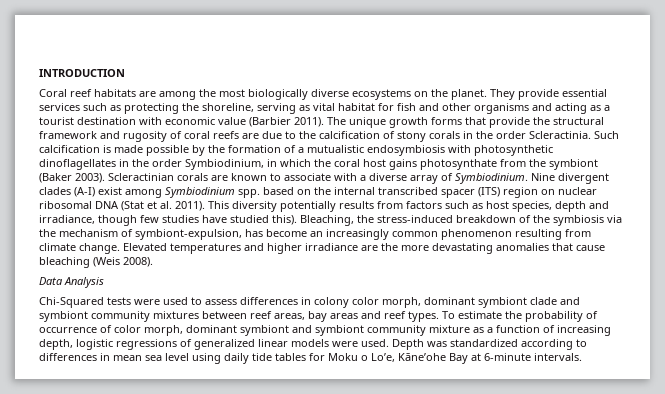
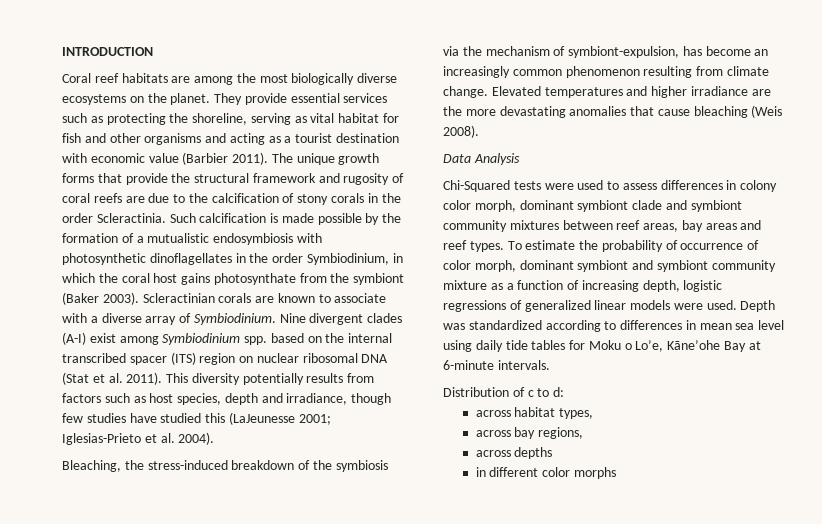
- This diversity potentially results from factors such as host species, depth and irradiance, though few studies have studied this). Bleaching, the stress-induced breakdown of the symbiosis via the mechanism of symbiont-expulsion, has become an increasingly common phenomenon resulting from climate change.
+ This diversity potentially results from factors such as host species, depth and irradiance, though few studies have studied this (LaJeunesse 2001; Iglesias-Prieto et al. 2004).
+ Bleaching, the stress-induced breakdown of the symbiosis via the mechanism of symbiont-expulsion, has become an increasingly common phenomenon resulting from climate change.
+ Distribution of c to d:
+ across habitat types,
+ across bay regions,
+ across depths
+ in different color morphs

